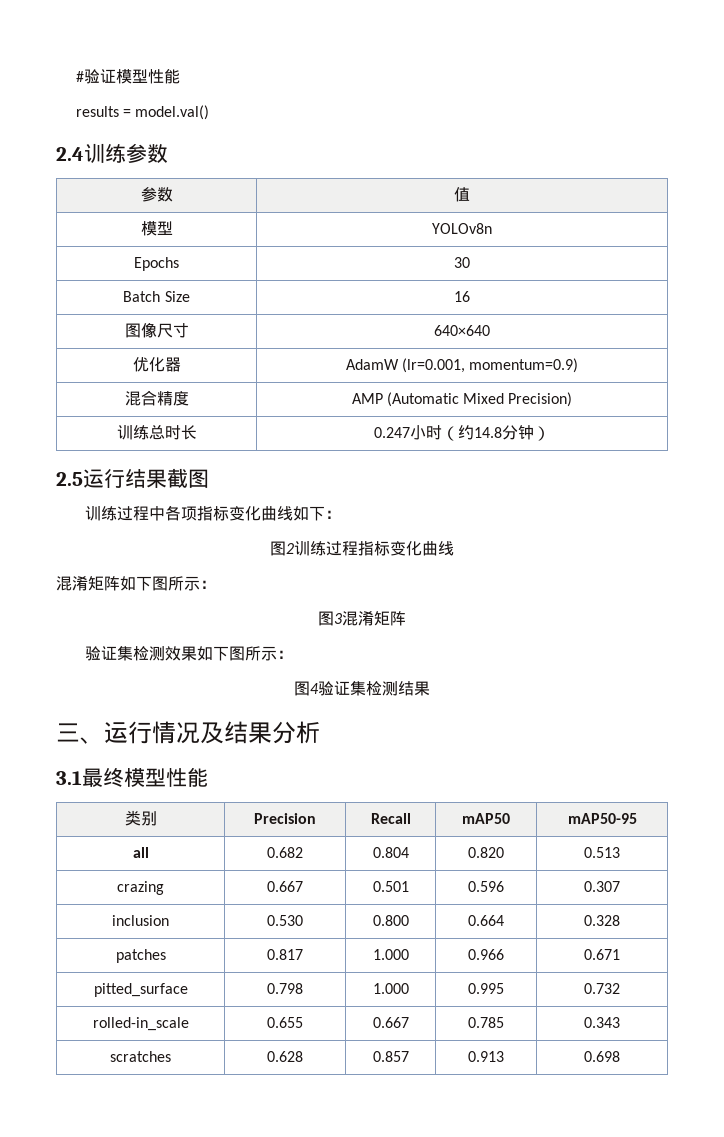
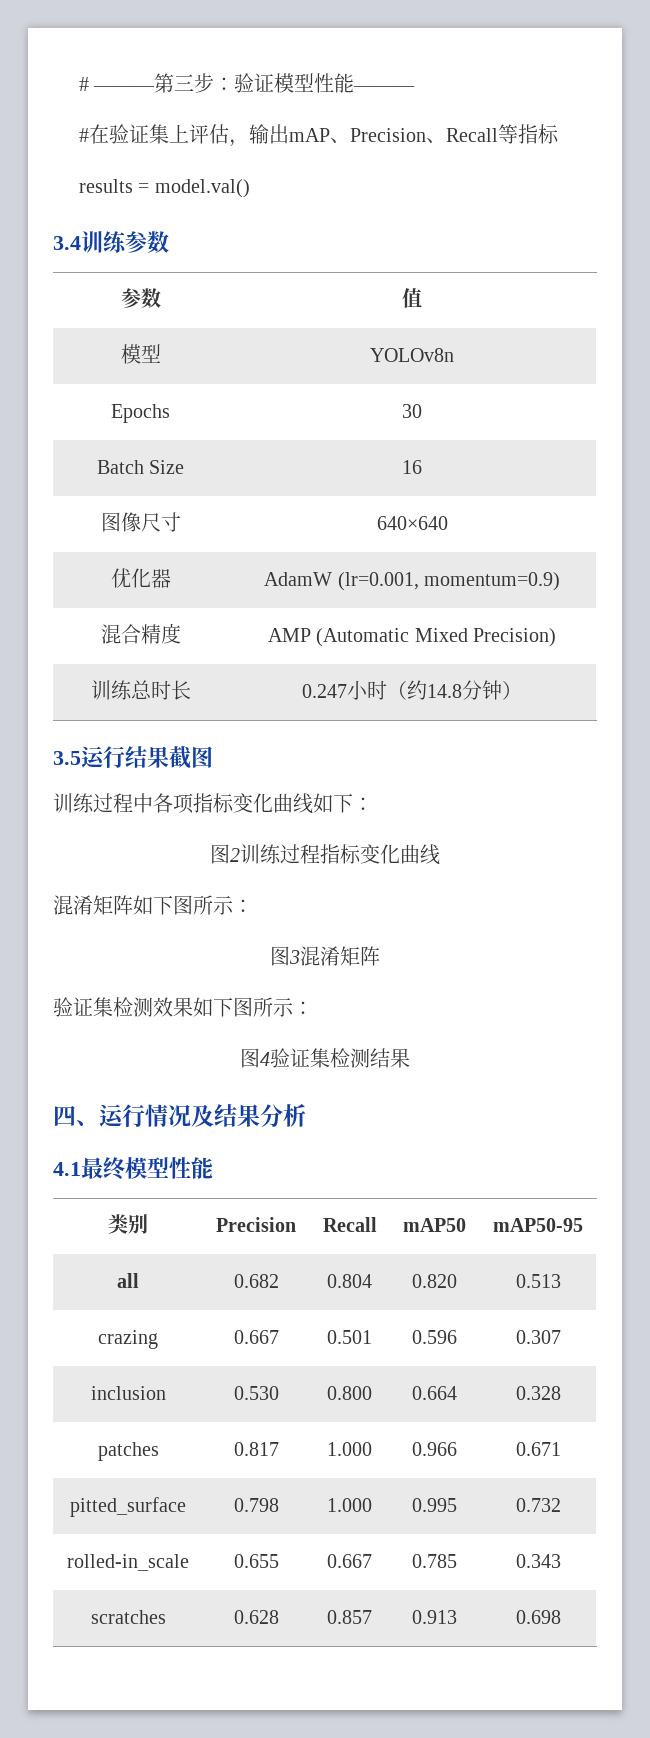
- #验证模型性能
+ # ———第三步：验证模型性能———
+ #在验证集上评估，输出mAP、Precision、Recall等指标
- 2.4训练参数
+ 3.4训练参数
- 2.5运行结果截图
+ 3.5运行结果截图
- 三、运行情况及结果分析
+ 四、运行情况及结果分析
- 3.1最终模型性能
+ 4.1最终模型性能

